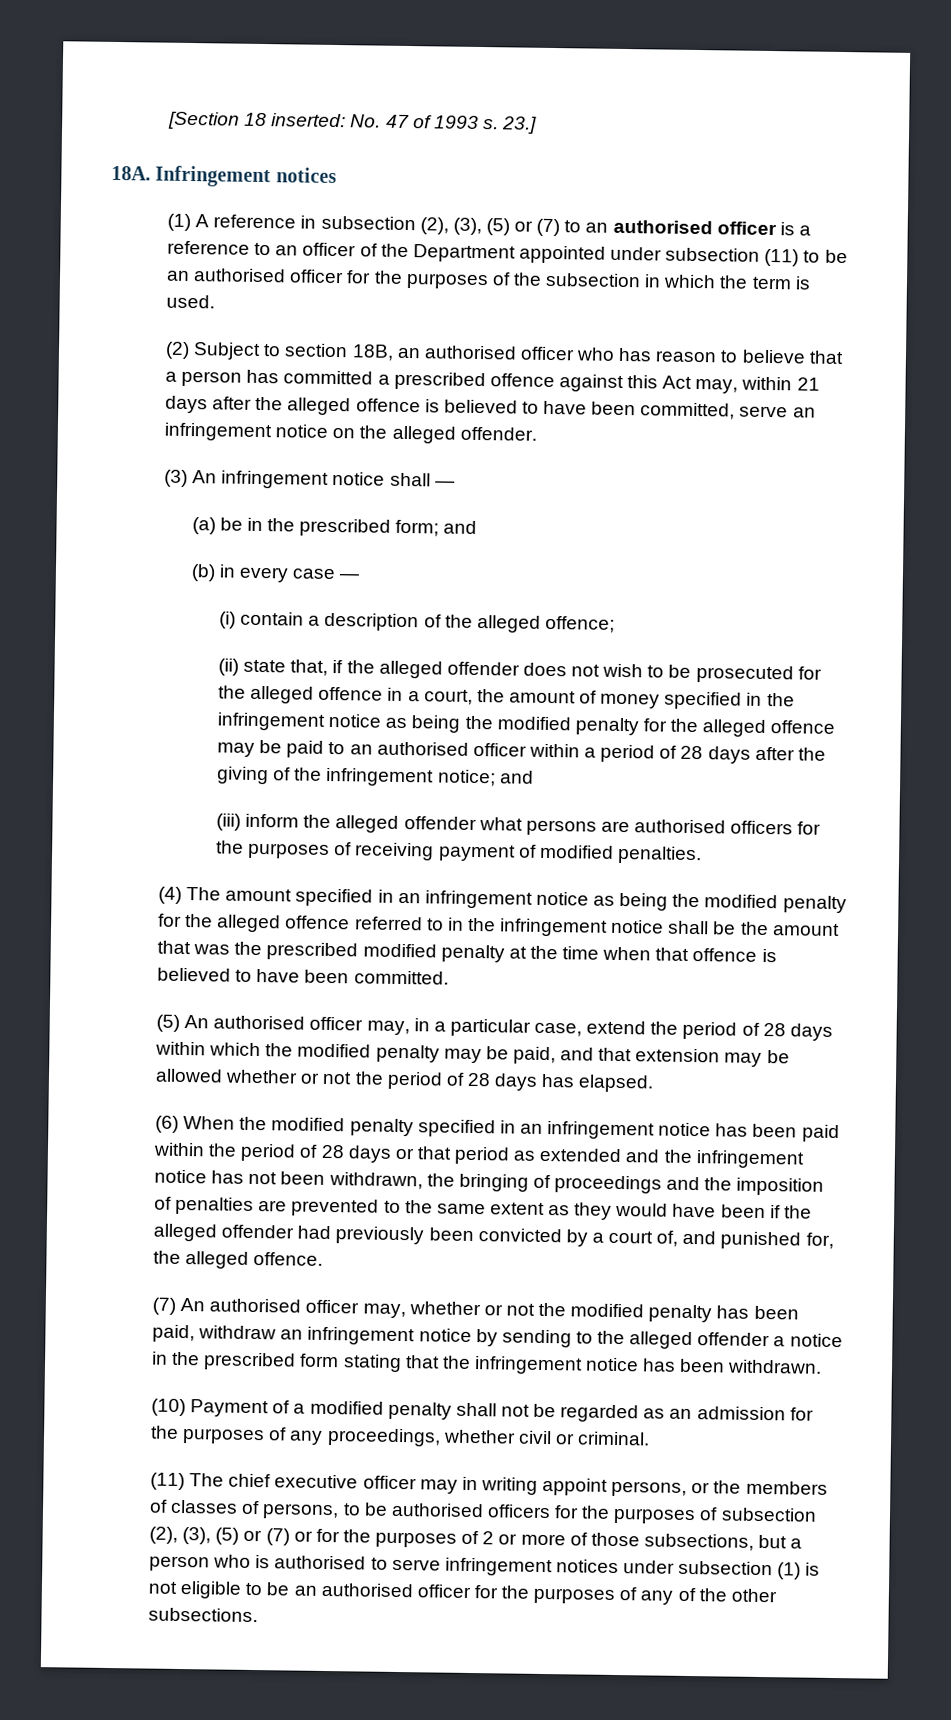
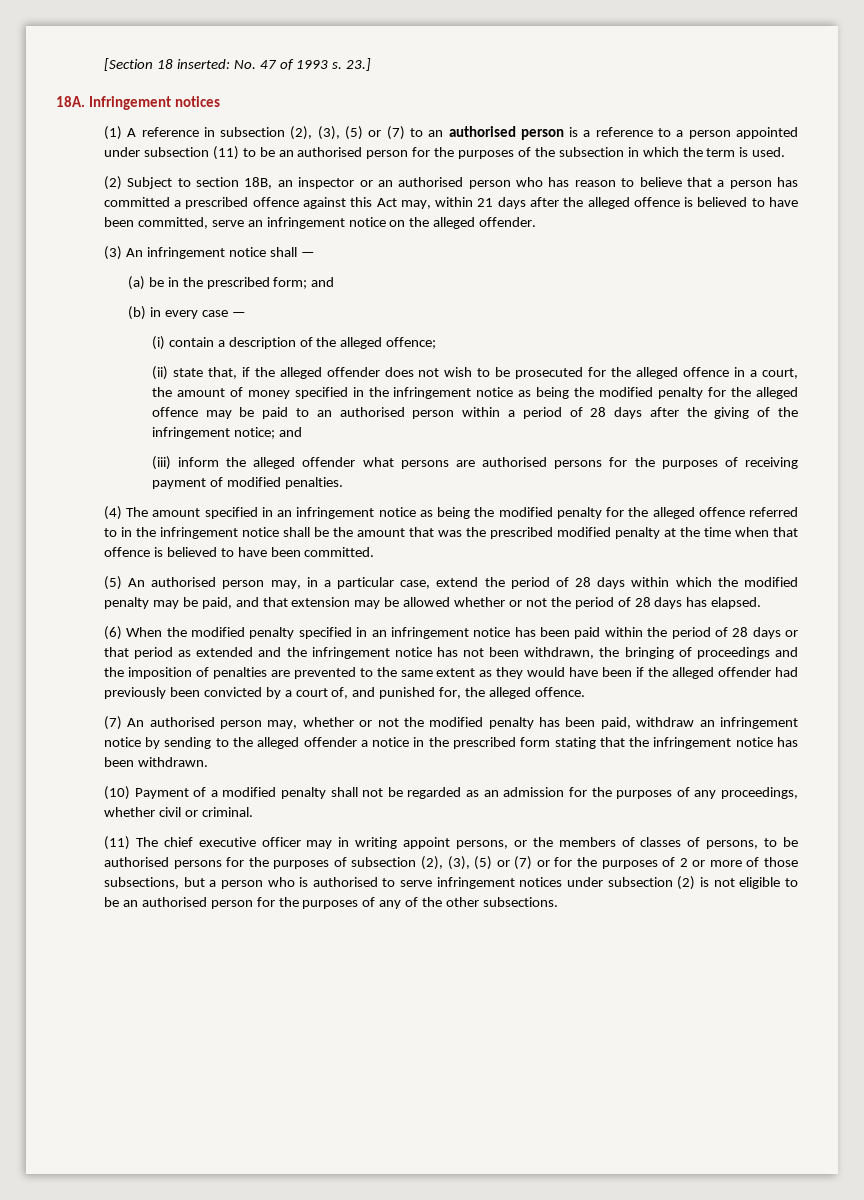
- (1) A reference in subsection (2), (3), (5) or (7) to an authorised officer is a reference to an officer of the Department appointed under subsection (11) to be an authorised officer for the purposes of the subsection in which the term is used.
+ (1) A reference in subsection (2), (3), (5) or (7) to an authorised person is a reference to a person appointed under subsection (11) to be an authorised person for the purposes of the subsection in which the term is used.
- (2) Subject to section 18B, an authorised officer who has reason to believe that a person has committed a prescribed offence against this Act may, within 21 days after the alleged offence is believed to have been committed, serve an infringement notice on the alleged offender.
+ (2) Subject to section 18B, an inspector or an authorised person who has reason to believe that a person has committed a prescribed offence against this Act may, within 21 days after the alleged offence is believed to have been committed, serve an infringement notice on the alleged offender.
- (ii) state that, if the alleged offender does not wish to be prosecuted for the alleged offence in a court, the amount of money specified in the infringement notice as being the modified penalty for the alleged offence may be paid to an authorised officer within a period of 28 days after the giving of the infringement notice; and
+ (ii) state that, if the alleged offender does not wish to be prosecuted for the alleged offence in a court, the amount of money specified in the infringement notice as being the modified penalty for the alleged offence may be paid to an authorised person within a period of 28 days after the giving of the infringement notice; and
- (iii) inform the alleged offender what persons are authorised officers for the purposes of receiving payment of modified penalties.
+ (iii) inform the alleged offender what persons are authorised persons for the purposes of receiving payment of modified penalties.
- (5) An authorised officer may, in a particular case, extend the period of 28 days within which the modified penalty may be paid, and that extension may be allowed whether or not the period of 28 days has elapsed.
+ (5) An authorised person may, in a particular case, extend the period of 28 days within which the modified penalty may be paid, and that extension may be allowed whether or not the period of 28 days has elapsed.
- (7) An authorised officer may, whether or not the modified penalty has been paid, withdraw an infringement notice by sending to the alleged offender a notice in the prescribed form stating that the infringement notice has been withdrawn.
+ (7) An authorised person may, whether or not the modified penalty has been paid, withdraw an infringement notice by sending to the alleged offender a notice in the prescribed form stating that the infringement notice has been withdrawn.
- (11) The chief executive officer may in writing appoint persons, or the members of classes of persons, to be authorised officers for the purposes of subsection (2), (3), (5) or (7) or for the purposes of 2 or more of those subsections, but a person who is authorised to serve infringement notices under subsection (1) is not eligible to be an authorised officer for the purposes of any of the other subsections.
+ (11) The chief executive officer may in writing appoint persons, or the members of classes of persons, to be authorised persons for the purposes of subsection (2), (3), (5) or (7) or for the purposes of 2 or more of those subsections, but a person who is authorised to serve infringement notices under subsection (2) is not eligible to be an authorised person for the purposes of any of the other subsections.

